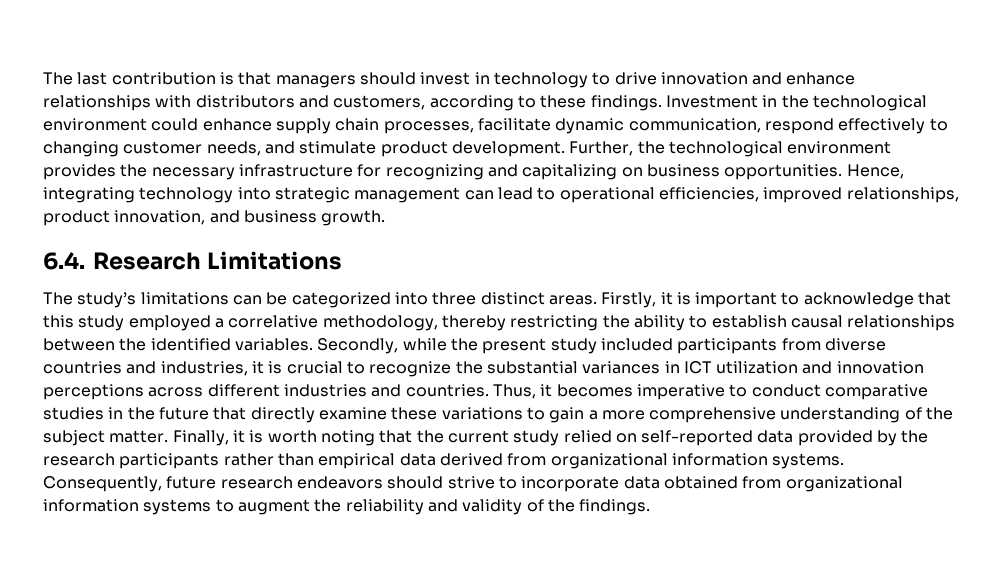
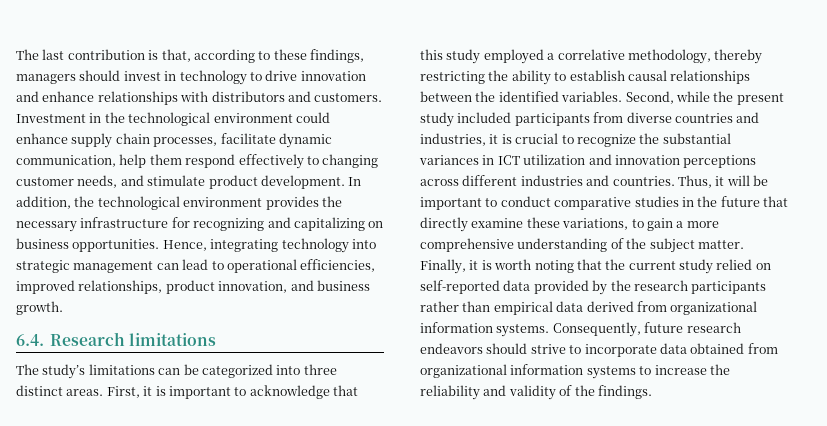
- The last contribution is that managers should invest in technology to drive innovation and enhance relationships with distributors and customers, according to these findings.
+ The last contribution is that, according to these findings, managers should invest in technology to drive innovation and enhance relationships with distributors and customers.
- Investment in the technological environment could enhance supply chain processes, facilitate dynamic communication, respond effectively to changing customer needs, and stimulate product development.
+ Investment in the technological environment could enhance supply chain processes, facilitate dynamic communication, help them respond effectively to changing customer needs, and stimulate product development.
- Further, the technological environment provides the necessary infrastructure for recognizing and capitalizing on business opportunities.
+ In addition, the technological environment provides the necessary infrastructure for recognizing and capitalizing on business opportunities.
- 6.4. Research Limitations
+ 6.4. Research limitations
- Firstly, it is important to acknowledge that this study employed a correlative methodology, thereby restricting the ability to establish causal relationships between the identified variables.
+ First, it is important to acknowledge that this study employed a correlative methodology, thereby restricting the ability to establish causal relationships between the identified variables.
- Secondly, while the present study included participants from diverse countries and industries, it is crucial to recognize the substantial variances in ICT utilization and innovation perceptions across different industries and countries.
+ Second, while the present study included participants from diverse countries and industries, it is crucial to recognize the substantial variances in ICT utilization and innovation perceptions across different industries and countries.
- Thus, it becomes imperative to conduct comparative studies in the future that directly examine these variations to gain a more comprehensive understanding of the subject matter.
+ Thus, it will be important to conduct comparative studies in the future that directly examine these variations, to gain a more comprehensive understanding of the subject matter.
- Consequently, future research endeavors should strive to incorporate data obtained from organizational information systems to augment the reliability and validity of the findings.
+ Consequently, future research endeavors should strive to incorporate data obtained from organizational information systems to increase the reliability and validity of the findings.

